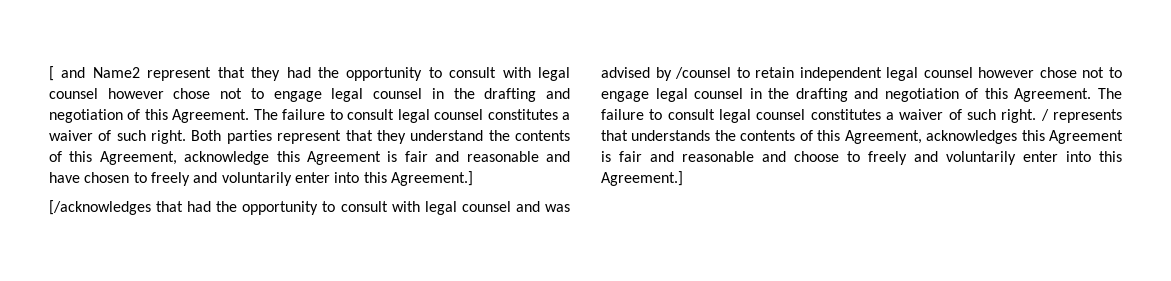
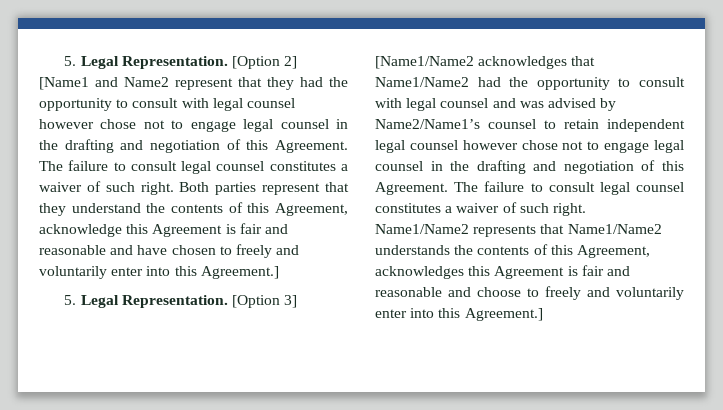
- [ and Name2 represent that they had the opportunity to consult with legal counsel however chose not to engage legal counsel in the drafting and negotiation of this Agreement.
+ 5. Legal Representation. [Option 2] [Name1 and Name2 represent that they had the opportunity to consult with legal counsel however chose not to engage legal counsel in the drafting and negotiation of this Agreement.
- [/acknowledges that had the opportunity to consult with legal counsel and was advised by /counsel to retain independent legal counsel however chose not to engage legal counsel in the drafting and negotiation of this Agreement.
+ 5. Legal Representation. [Option 3] [Name1/Name2 acknowledges that Name1/Name2 had the opportunity to consult with legal counsel and was advised by Name2/Name1’s counsel to retain independent legal counsel however chose not to engage legal counsel in the drafting and negotiation of this Agreement.
- / represents that understands the contents of this Agreement, acknowledges this Agreement is fair and reasonable and choose to freely and voluntarily enter into this Agreement.]
+ Name1/Name2 represents that Name1/Name2 understands the contents of this Agreement, acknowledges this Agreement is fair and reasonable and choose to freely and voluntarily enter into this Agreement.]

